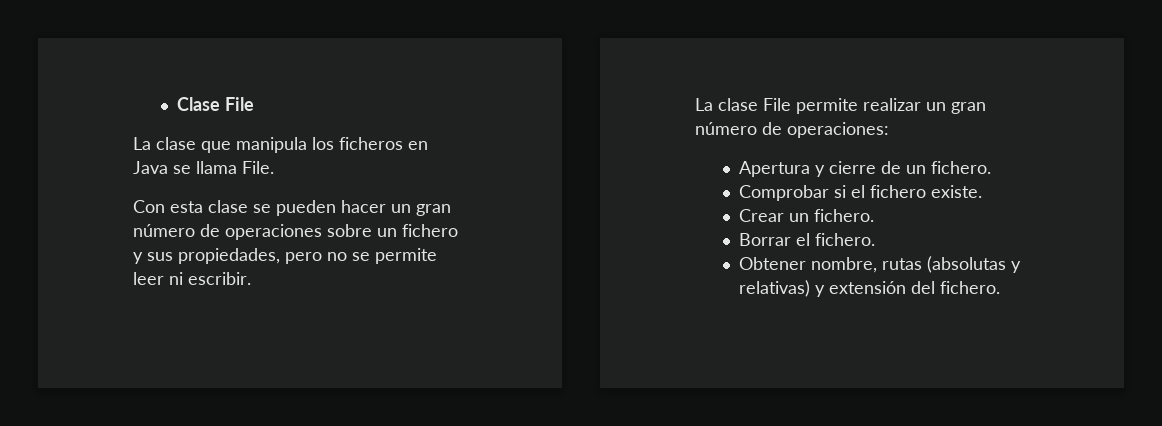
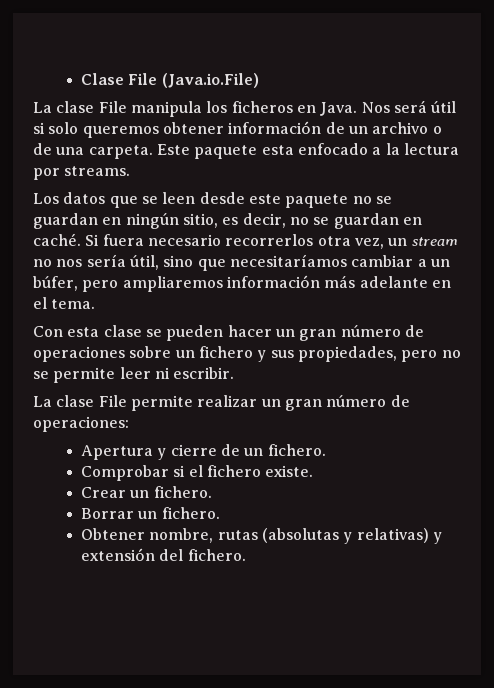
- Clase File
- La clase que manipula los ficheros en Java se llama File.
+ Clase File (Java.io.File)
+ La clase File manipula los ficheros en Java. Nos será útil si solo queremos obtener información de un archivo o de una carpeta. Este paquete esta enfocado a la lectura por streams.
+ Los datos que se leen desde este paquete no se guardan en ningún sitio, es decir, no se guardan en caché. Si fuera necesario recorrerlos otra vez, un stream no nos sería útil, sino que necesitaríamos cambiar a un búfer, pero ampliaremos información más adelante en el tema.
- Borrar el fichero.
+ Borrar un fichero.

